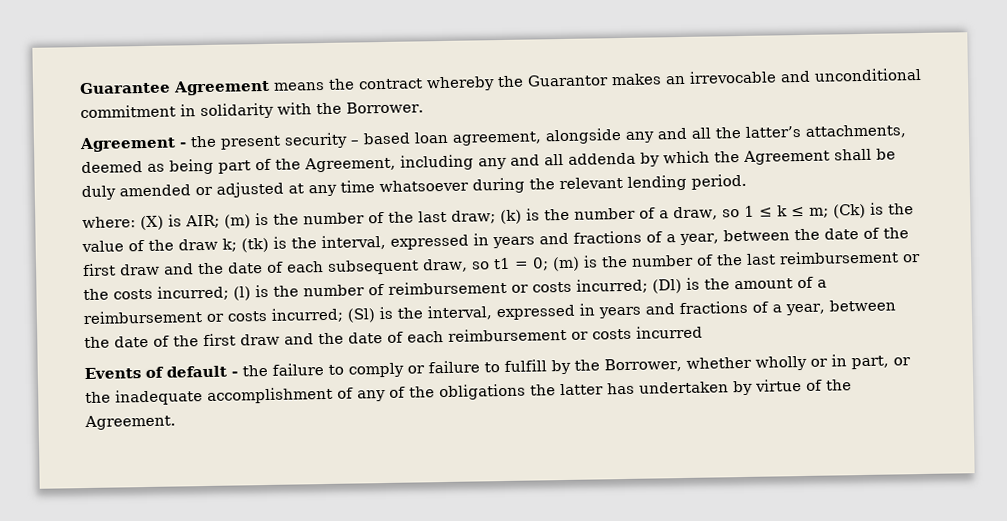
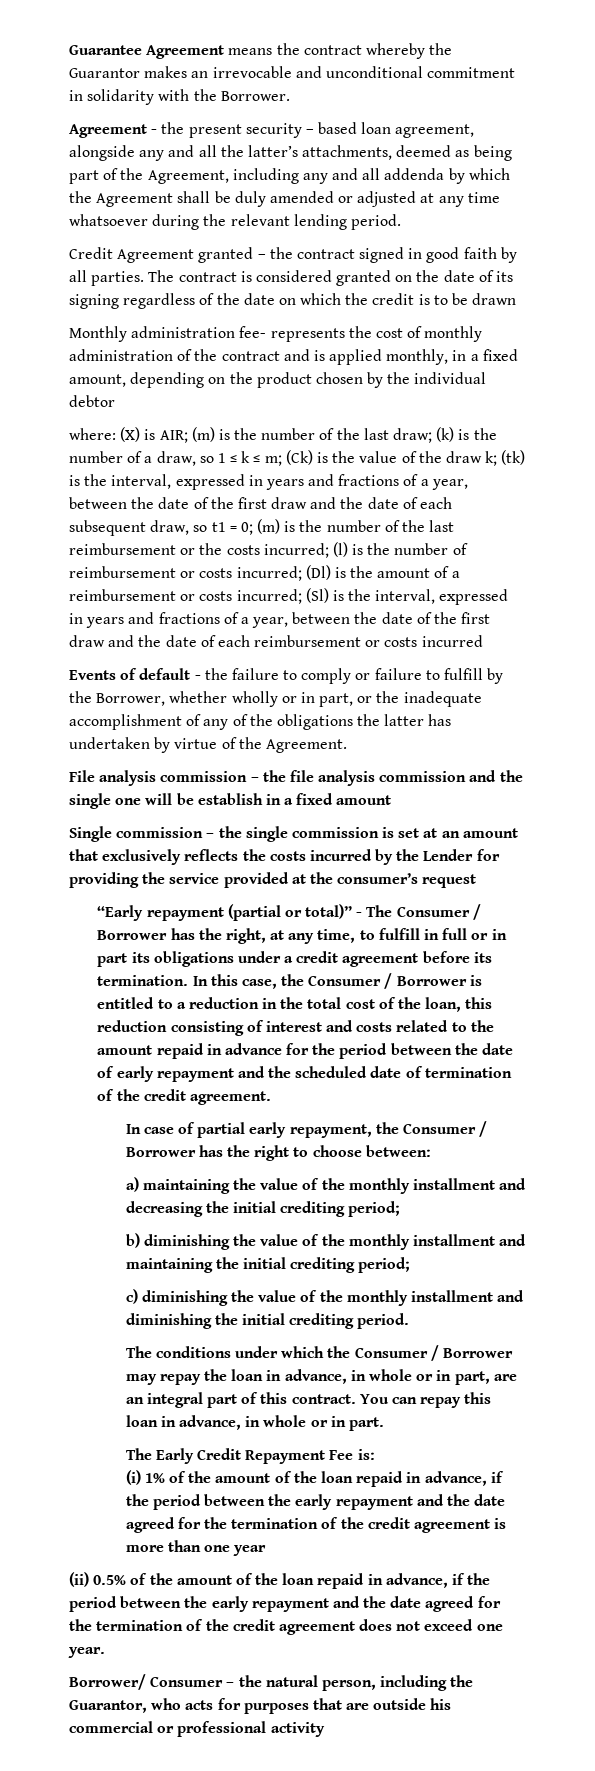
+ Credit Agreement granted – the contract signed in good faith by all parties. The contract is considered granted on the date of its signing regardless of the date on which the credit is to be drawn
+ Monthly administration fee- represents the cost of monthly administration of the contract and is applied monthly, in a fixed amount, depending on the product chosen by the individual debtor
+ File analysis commission – the file analysis commission and the single one will be establish in a fixed amount
+ Single commission – the single commission is set at an amount that exclusively reflects the costs incurred by the Lender for providing the service provided at the consumer’s request
+ “Early repayment (partial or total)” - The Consumer / Borrower has the right, at any time, to fulfill in full or in part its obligations under a credit agreement before its termination. In this case, the Consumer / Borrower is entitled to a reduction in the total cost of the loan, this reduction consisting of interest and costs related to the amount repaid in advance for the period between the date of early repayment and the scheduled date of termination of the credit agreement.
+ In case of partial early repayment, the Consumer / Borrower has the right to choose between:
+ a) maintaining the value of the monthly installment and decreasing the initial crediting period;
+ b) diminishing the value of the monthly installment and maintaining the initial crediting period;
+ c) diminishing the value of the monthly installment and diminishing the initial crediting period.
+ The conditions under which the Consumer / Borrower may repay the loan in advance, in whole or in part, are an integral part of this contract. You can repay this loan in advance, in whole or in part.
+ The Early Credit Repayment Fee is:
+ (i) 1% of the amount of the loan repaid in advance, if the period between the early repayment and the date agreed for the termination of the credit agreement is more than one year
+ (ii) 0.5% of the amount of the loan repaid in advance, if the period between the early repayment and the date agreed for the termination of the credit agreement does not exceed one year.
+ Borrower/ Consumer – the natural person, including the Guarantor, who acts for purposes that are outside his commercial or professional activity

